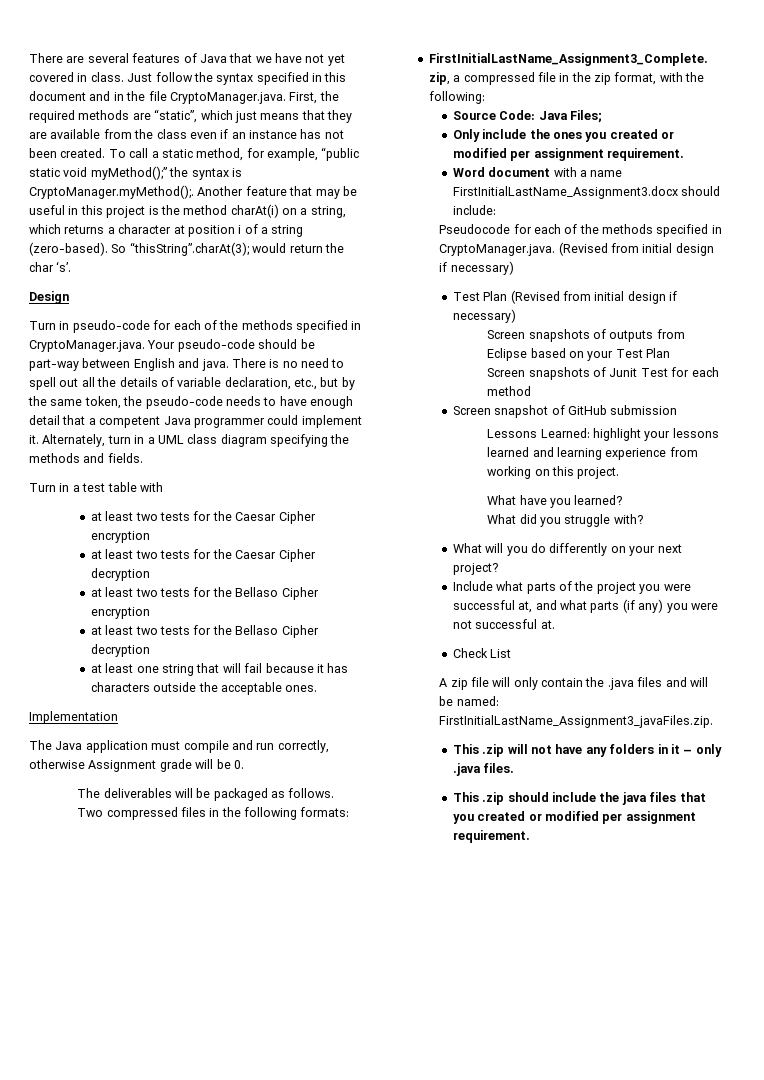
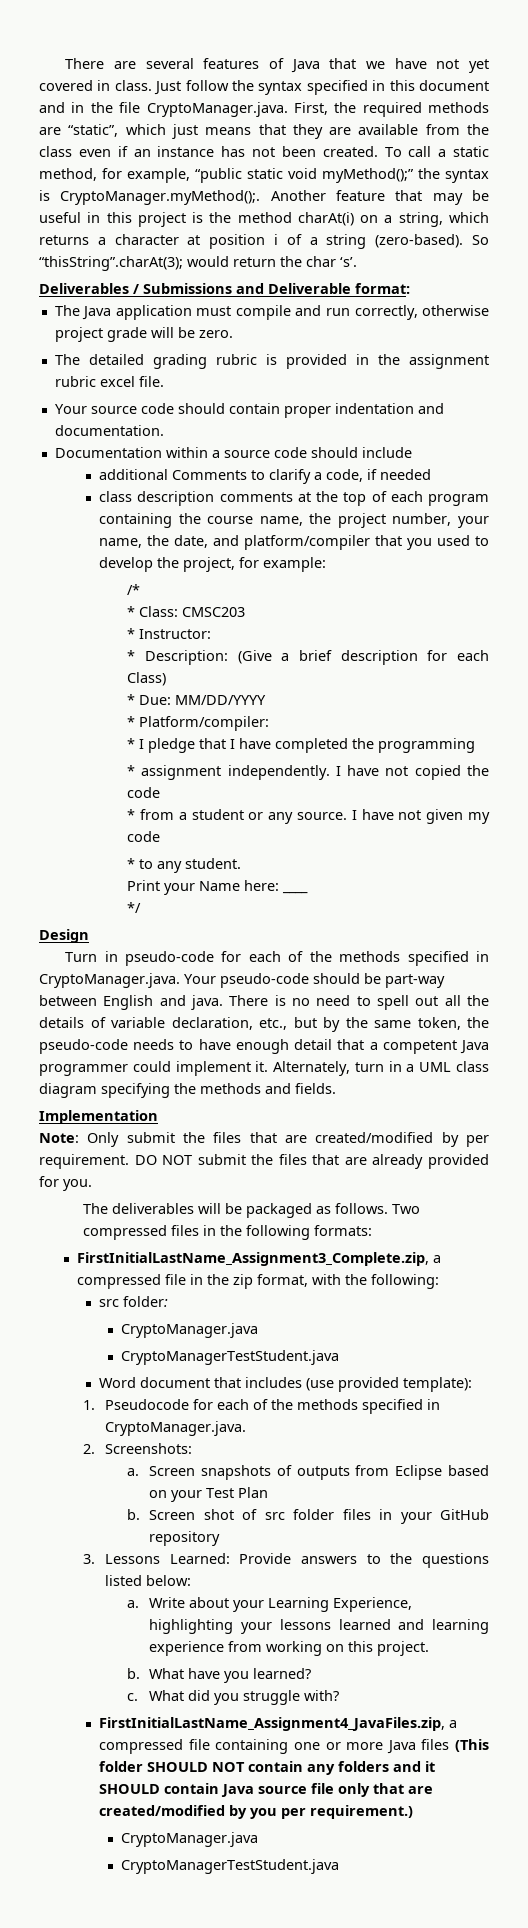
+ Deliverables / Submissions and Deliverable format:
+ The Java application must compile and run correctly, otherwise project grade will be zero.
+ The detailed grading rubric is provided in the assignment rubric excel file.
+ Your source code should contain proper indentation and documentation.
+ Documentation within a source code should include
+ additional Comments to clarify a code, if needed
+ class description comments at the top of each program containing the course name, the project number, your name, the date, and platform/compiler that you used to develop the project, for example:
+ /*
+ * Class: CMSC203
+ * Instructor:
+ * Description: (Give a brief description for each Class)
+ * Due: MM/DD/YYYY
+ * Platform/compiler:
+ * I pledge that I have completed the programming
+ * assignment independently. I have not copied the code
+ * from a student or any source. I have not given my code
+ * to any student.
+ Print your Name here: ____
+ */
- Turn in a test table with
- at least two tests for the Caesar Cipher encryption
- at least two tests for the Caesar Cipher decryption
- at least two tests for the Bellaso Cipher encryption
- at least two tests for the Bellaso Cipher decryption
- at least one string that will fail because it has characters outside the acceptable ones.
  Implementation
- The Java application must compile and run correctly, otherwise Assignment grade will be 0.
+ Note: Only submit the files that are created/modified by per requirement. DO NOT submit the files that are already provided for you.
- Source Code: Java Files;
- Only include the ones you created or modified per assignment requirement.
- Word document with a name FirstInitialLastName_Assignment3.docx should include:
- Pseudocode for each of the methods specified in CryptoManager.java. (Revised from initial design if necessary)
- Test Plan (Revised from initial design if necessary)
- Screen snapshots of outputs from Eclipse based on your Test Plan
+ src folder:
+ CryptoManager.java
+ CryptoManagerTestStudent.java
+ Word document that includes (use provided template):
+ 1. Pseudocode for each of the methods specified in CryptoManager.java.
+ 2. Screenshots:
+ a. Screen snapshots of outputs from Eclipse based on your Test Plan
- Screen snapshots of Junit Test for each method
- Screen snapshot of GitHub submission
- Lessons Learned: highlight your lessons learned and learning experience from working on this project.
- What have you learned?
+ b. Screen shot of src folder files in your GitHub repository
+ 3. Lessons Learned: Provide answers to the questions listed below:
+ a. Write about your Learning Experience, highlighting your lessons learned and learning experience from working on this project.
+ b. What have you learned?
+ c.
- What will you do differently on your next project?
- Include what parts of the project you were successful at, and what parts (if any) you were not successful at.
- Check List
- A zip file will only contain the .java files and will be named: FirstInitialLastName_Assignment3_javaFiles.zip.
- This .zip will not have any folders in it – only .java files.
- This .zip should include the java files that you created or modified per assignment requirement.
+ FirstInitialLastName_Assignment4_JavaFiles.zip, a compressed file containing one or more Java files (This folder SHOULD NOT contain any folders and it SHOULD contain Java source file only that are created/modified by you per requirement.)
+ CryptoManager.java
+ CryptoManagerTestStudent.java

